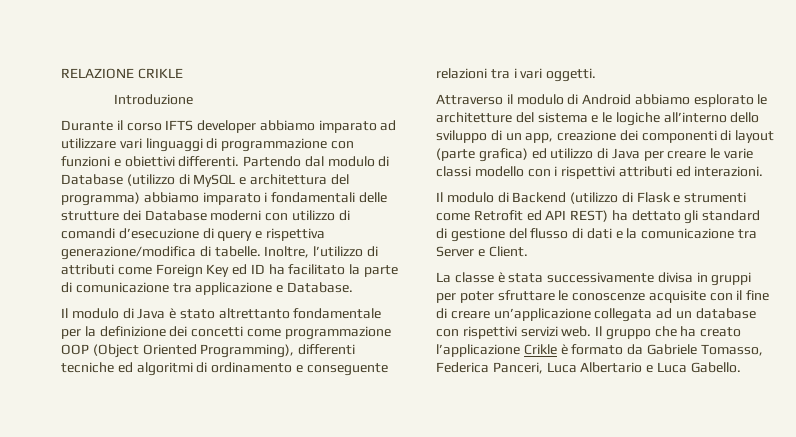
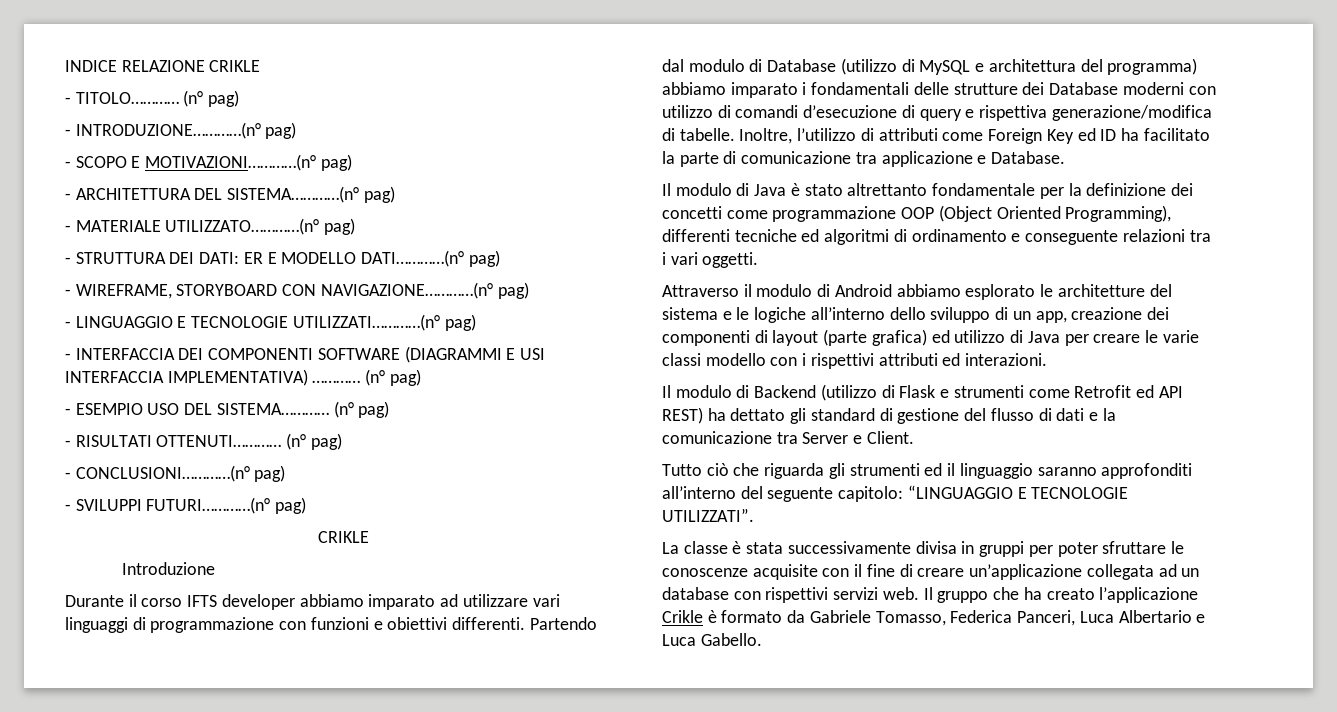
- RELAZIONE CRIKLE
+ INDICE RELAZIONE CRIKLE
+ - TITOLO………… (n° pag)
+ - INTRODUZIONE…………(n° pag)
+ - SCOPO E MOTIVAZIONI…………(n° pag)
+ - ARCHITETTURA DEL SISTEMA…………(n° pag)
+ - MATERIALE UTILIZZATO…………(n° pag)
+ - STRUTTURA DEI DATI: ER E MODELLO DATI…………(n° pag)
+ - WIREFRAME, STORYBOARD CON NAVIGAZIONE…………(n° pag)
+ - LINGUAGGIO E TECNOLOGIE UTILIZZATI…………(n° pag)
+ - INTERFACCIA DEI COMPONENTI SOFTWARE (DIAGRAMMI E USI INTERFACCIA IMPLEMENTATIVA) ………… (n° pag)
+ - ESEMPIO USO DEL SISTEMA………… (n° pag)
+ - RISULTATI OTTENUTI………… (n° pag)
+ - CONCLUSIONI…………(n° pag)
+ - SVILUPPI FUTURI…………(n° pag)
+ CRIKLE
+ Tutto ciò che riguarda gli strumenti ed il linguaggio saranno approfonditi all’interno del seguente capitolo: “LINGUAGGIO E TECNOLOGIE UTILIZZATI”.

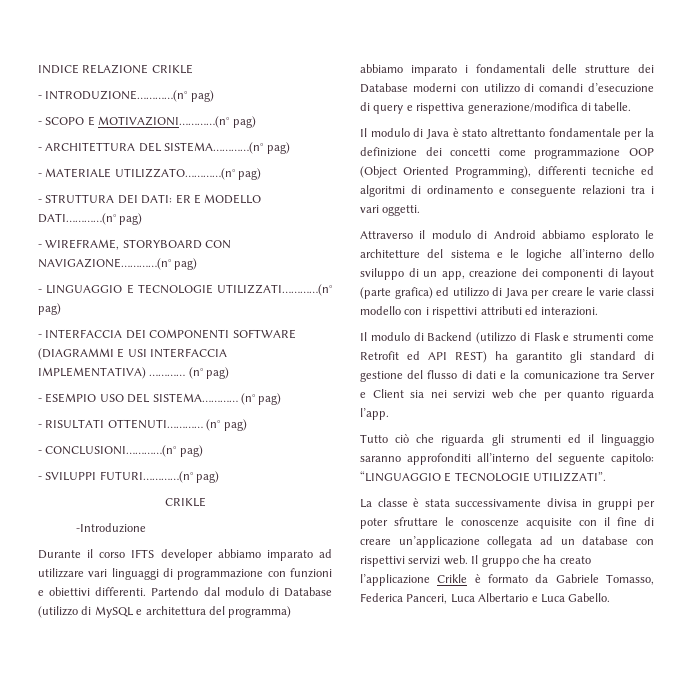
- - TITOLO………… (n° pag)
- Introduzione
+ -Introduzione
- Inoltre, l’utilizzo di attributi come Foreign Key ed ID ha facilitato la parte di comunicazione tra applicazione e Database.
- Il modulo di Backend (utilizzo di Flask e strumenti come Retrofit ed API REST) ha dettato gli standard di gestione del flusso di dati e la comunicazione tra Server e Client.
+ Il modulo di Backend (utilizzo di Flask e strumenti come Retrofit ed API REST) ha garantito gli standard di gestione del flusso di dati e la comunicazione tra Server e Client sia nei servizi web che per quanto riguarda l’app.

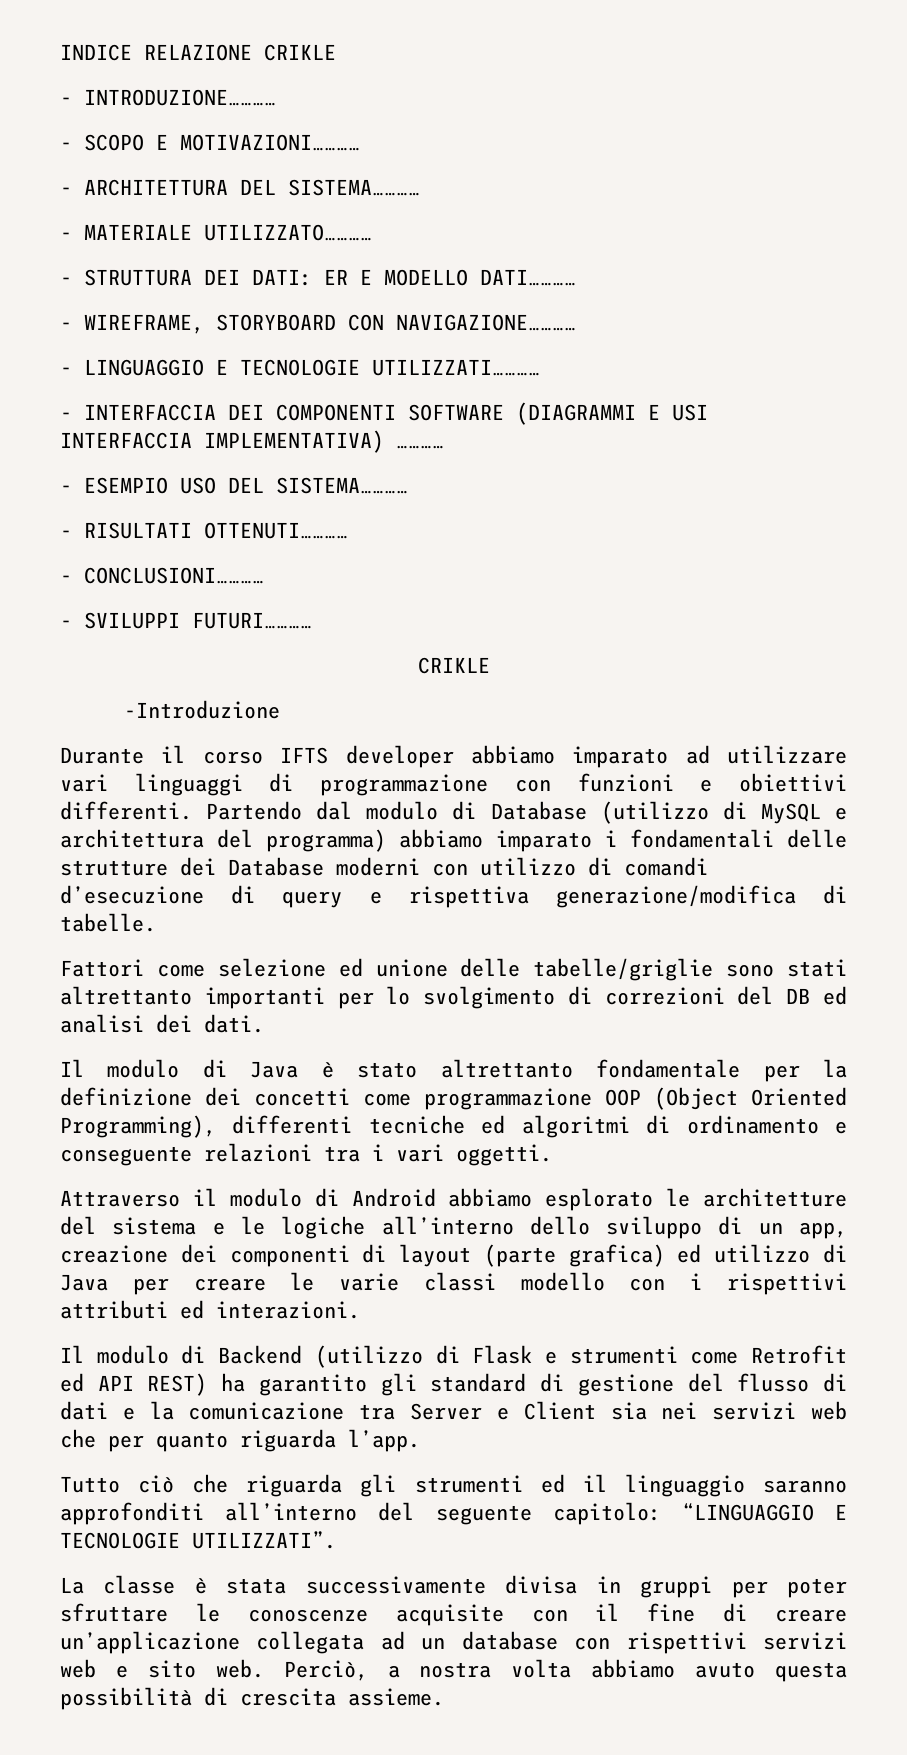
- - INTRODUZIONE…………(n° pag)
+ - INTRODUZIONE…………
- - SCOPO E MOTIVAZIONI…………(n° pag)
+ - SCOPO E MOTIVAZIONI…………
- - ARCHITETTURA DEL SISTEMA…………(n° pag)
+ - ARCHITETTURA DEL SISTEMA…………
- - MATERIALE UTILIZZATO…………(n° pag)
+ - MATERIALE UTILIZZATO…………
- - STRUTTURA DEI DATI: ER E MODELLO DATI…………(n° pag)
+ - STRUTTURA DEI DATI: ER E MODELLO DATI…………
- - WIREFRAME, STORYBOARD CON NAVIGAZIONE…………(n° pag)
+ - WIREFRAME, STORYBOARD CON NAVIGAZIONE…………
- - LINGUAGGIO E TECNOLOGIE UTILIZZATI…………(n° pag)
+ - LINGUAGGIO E TECNOLOGIE UTILIZZATI…………
- - INTERFACCIA DEI COMPONENTI SOFTWARE (DIAGRAMMI E USI INTERFACCIA IMPLEMENTATIVA) ………… (n° pag)
+ - INTERFACCIA DEI COMPONENTI SOFTWARE (DIAGRAMMI E USI INTERFACCIA IMPLEMENTATIVA) …………
- - ESEMPIO USO DEL SISTEMA………… (n° pag)
+ - ESEMPIO USO DEL SISTEMA…………
- - RISULTATI OTTENUTI………… (n° pag)
- - CONCLUSIONI…………(n° pag)
+ - RISULTATI OTTENUTI…………
+ - CONCLUSIONI…………
- - SVILUPPI FUTURI…………(n° pag)
+ - SVILUPPI FUTURI…………
+ Fattori come selezione ed unione delle tabelle/griglie sono stati altrettanto importanti per lo svolgimento di correzioni del DB ed analisi dei dati.
- La classe è stata successivamente divisa in gruppi per poter sfruttare le conoscenze acquisite con il fine di creare un’applicazione collegata ad un database con rispettivi servizi web. Il gruppo che ha creato l’applicazione Crikle è formato da Gabriele Tomasso, Federica Panceri, Luca Albertario e Luca Gabello.
+ La classe è stata successivamente divisa in gruppi per poter sfruttare le conoscenze acquisite con il fine di creare un’applicazione collegata ad un database con rispettivi servizi web e sito web. Perciò, a nostra volta abbiamo avuto questa possibilità di crescita assieme.

